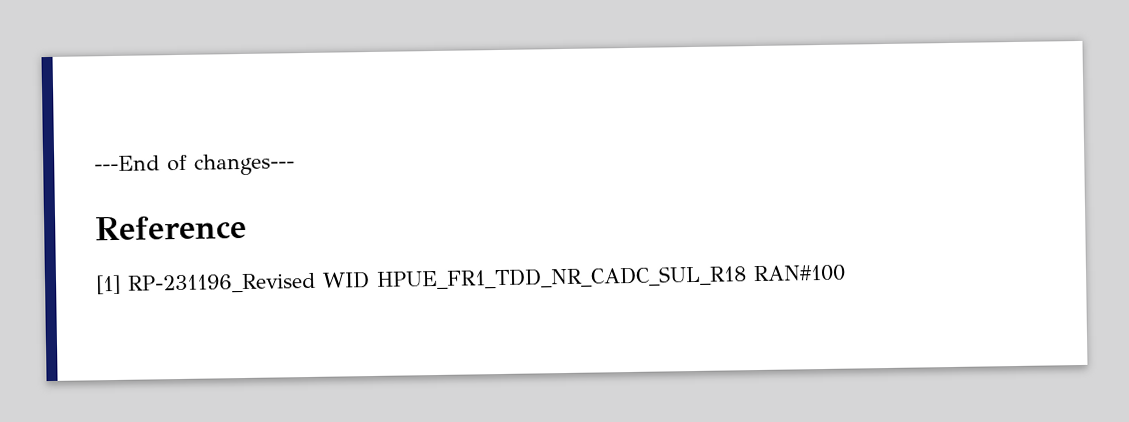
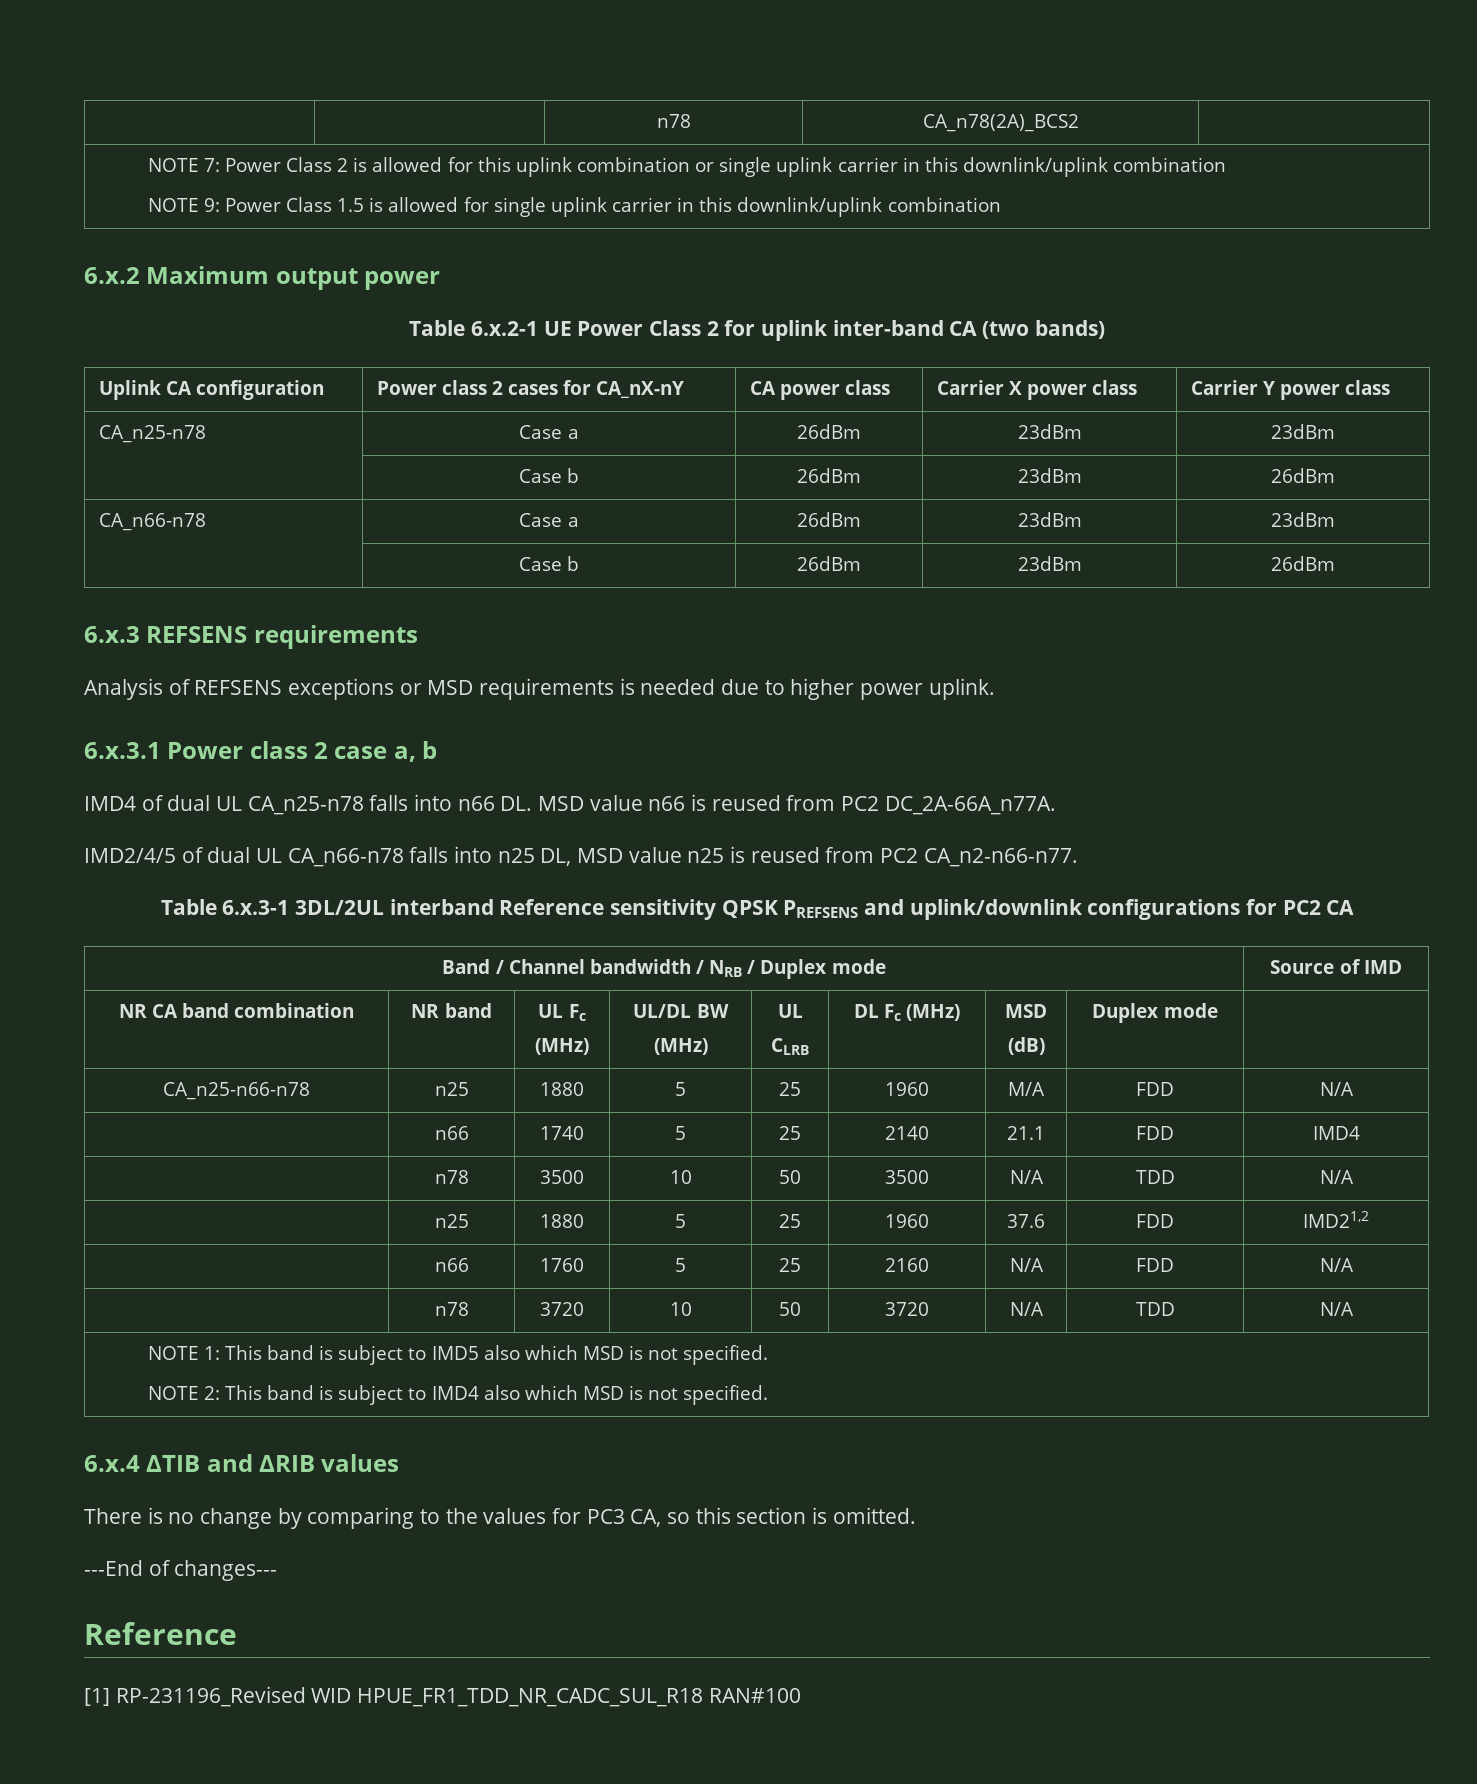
+ | | n78 | CA_n78(2A)_BCS2 |
+ NOTE 7: Power Class 2 is allowed for this uplink combination or single uplink carrier in this downlink/uplink combination
+ NOTE 9: Power Class 1.5 is allowed for single uplink carrier in this downlink/uplink combination
+ 6.x.2 Maximum output power
+ Table 6.x.2-1 UE Power Class 2 for uplink inter-band CA (two bands)
+ Uplink CA configuration | Power class 2 cases for CA_nX-nY | CA power class | Carrier X power class | Carrier Y power class
+ CA_n25-n78 | Case a | 26dBm | 23dBm | 23dBm
+ | Case b | 26dBm | 23dBm | 26dBm
+ CA_n66-n78 | Case a | 26dBm | 23dBm | 23dBm
+ | Case b | 26dBm | 23dBm | 26dBm
+ 6.x.3 REFSENS requirements
+ Analysis of REFSENS exceptions or MSD requirements is needed due to higher power uplink.
+ 6.x.3.1 Power class 2 case a, b
+ IMD4 of dual UL CA_n25-n78 falls into n66 DL. MSD value n66 is reused from PC2 DC_2A-66A_n77A.
+ IMD2/4/5 of dual UL CA_n66-n78 falls into n25 DL, MSD value n25 is reused from PC2 CA_n2-n66-n77.
+ Table 6.x.3-1 3DL/2UL interband Reference sensitivity QPSK PREFSENS and uplink/downlink configurations for PC2 CA
+ Band / Channel bandwidth / NRB / Duplex mode | Source of IMD
+ NR CA band combination | NR band | UL Fc
+ (MHz) | UL/DL BW
+ (MHz) | UL
+ CLRB | DL Fc (MHz) | MSD
+ (dB) | Duplex mode |
+ CA_n25-n66-n78 | n25 | 1880 | 5 | 25 | 1960 | M/A | FDD | N/A
+ | n66 | 1740 | 5 | 25 | 2140 | 21.1 | FDD | IMD4
+ | n78 | 3500 | 10 | 50 | 3500 | N/A | TDD | N/A
+ | n25 | 1880 | 5 | 25 | 1960 | 37.6 | FDD | IMD21,2
+ | n66 | 1760 | 5 | 25 | 2160 | N/A | FDD | N/A
+ | n78 | 3720 | 10 | 50 | 3720 | N/A | TDD | N/A
+ NOTE 1: This band is subject to IMD5 also which MSD is not specified.
+ NOTE 2: This band is subject to IMD4 also which MSD is not specified.
+ 6.x.4 ∆TIB and ∆RIB values
+ There is no change by comparing to the values for PC3 CA, so this section is omitted.

